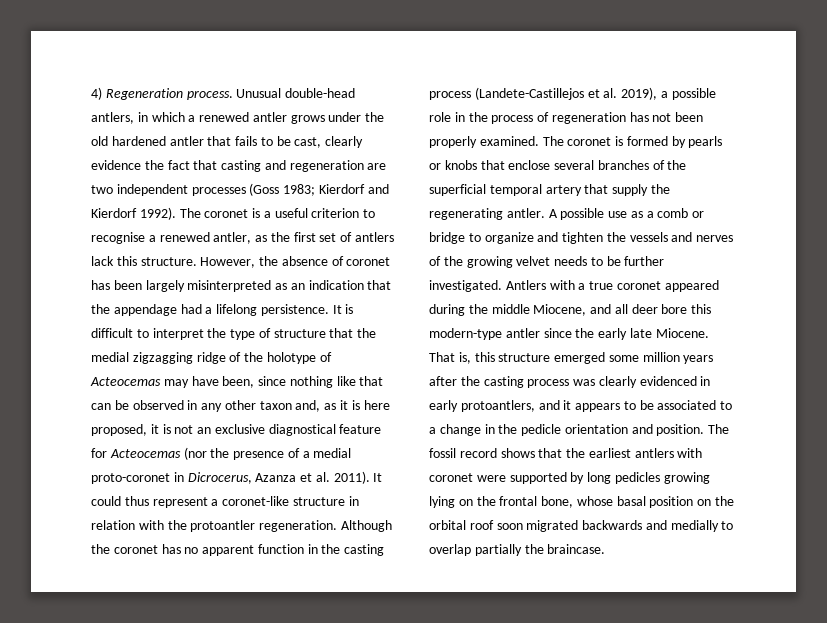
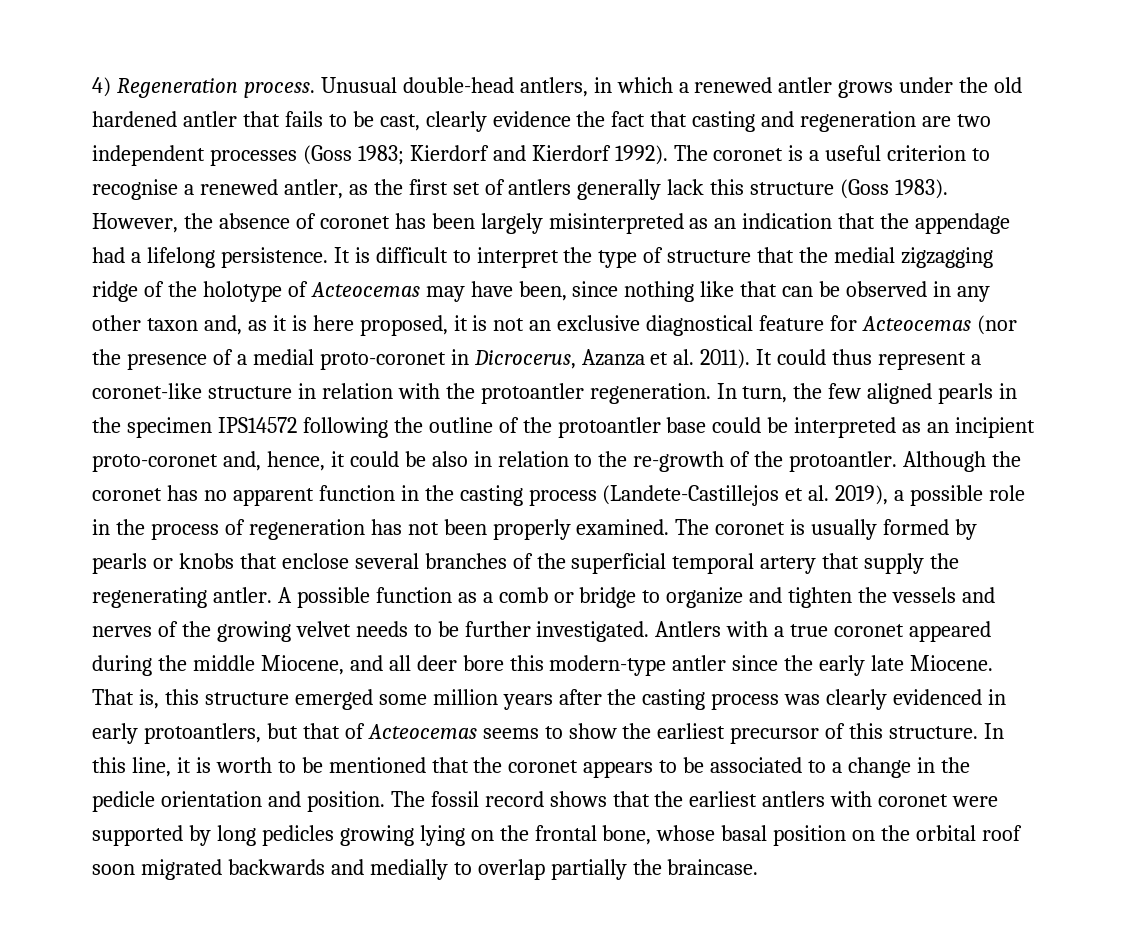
- The coronet is a useful criterion to recognise a renewed antler, as the first set of antlers lack this structure.
+ The coronet is a useful criterion to recognise a renewed antler, as the first set of antlers generally lack this structure (Goss 1983).
+ In turn, the few aligned pearls in the specimen IPS14572 following the outline of the protoantler base could be interpreted as an incipient proto-coronet and, hence, it could be also in relation to the re-growth of the protoantler.
- The coronet is formed by pearls or knobs that enclose several branches of the superficial temporal artery that supply the regenerating antler.
+ The coronet is usually formed by pearls or knobs that enclose several branches of the superficial temporal artery that supply the regenerating antler.
- A possible use as a comb or bridge to organize and tighten the vessels and nerves of the growing velvet needs to be further investigated.
+ A possible function as a comb or bridge to organize and tighten the vessels and nerves of the growing velvet needs to be further investigated.
- That is, this structure emerged some million years after the casting process was clearly evidenced in early protoantlers, and it appears to be associated to a change in the pedicle orientation and position.
+ That is, this structure emerged some million years after the casting process was clearly evidenced in early protoantlers, but that of Acteocemas seems to show the earliest precursor of this structure. In this line, it is worth to be mentioned that the coronet appears to be associated to a change in the pedicle orientation and position.

